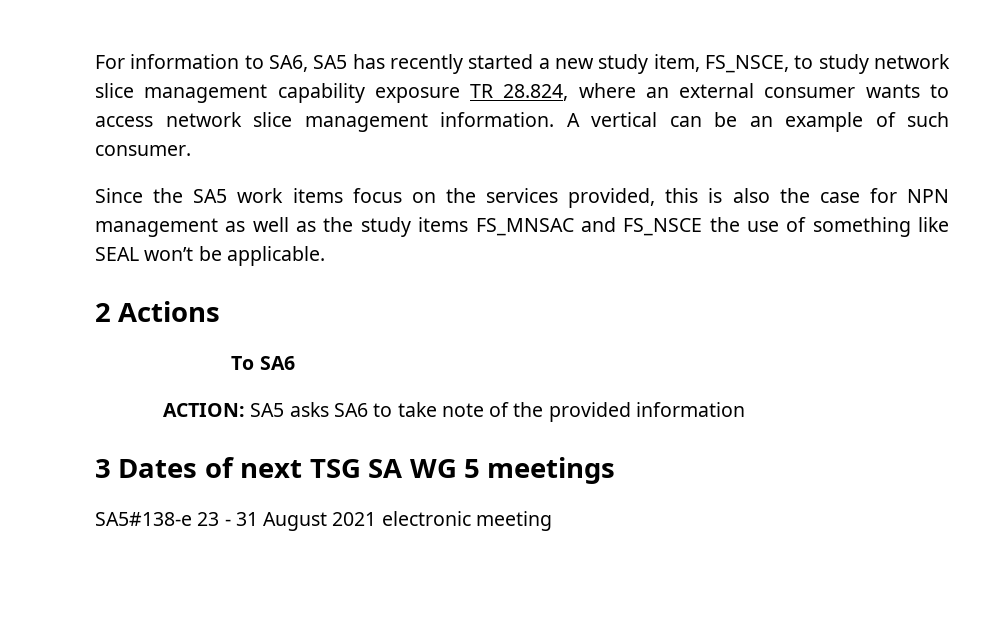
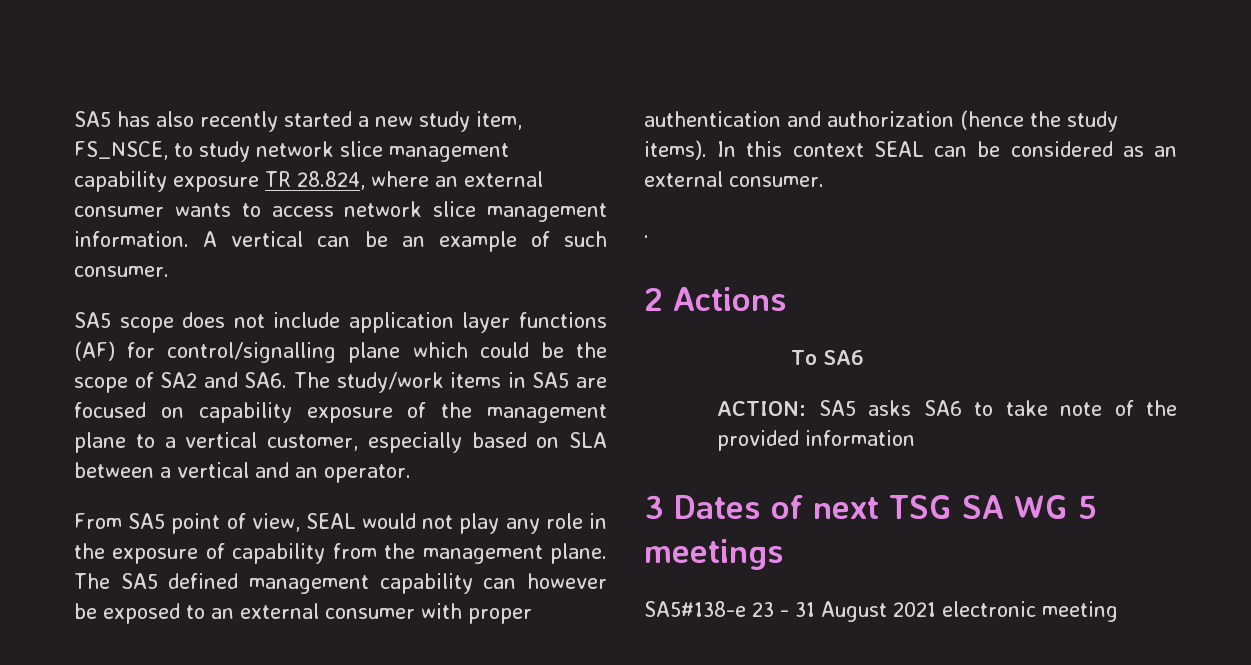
- For information to SA6, SA5 has recently started a new study item, FS_NSCE, to study network slice management capability exposure TR 28.824, where an external consumer wants to access network slice management information.
+ SA5 has also recently started a new study item, FS_NSCE, to study network slice management capability exposure TR 28.824, where an external consumer wants to access network slice management information.
- Since the SA5 work items focus on the services provided, this is also the case for NPN management as well as the study items FS_MNSAC and FS_NSCE the use of something like SEAL won’t be applicable.
+ SA5 scope does not include application layer functions (AF) for control/signalling plane which could be the scope of SA2 and SA6. The study/work items in SA5 are focused on capability exposure of the management plane to a vertical customer, especially based on SLA between a vertical and an operator.
+ From SA5 point of view, SEAL would not play any role in the exposure of capability from the management plane. The SA5 defined management capability can however be exposed to an external consumer with proper authentication and authorization (hence the study items). In this context SEAL can be considered as an external consumer.
+ .

